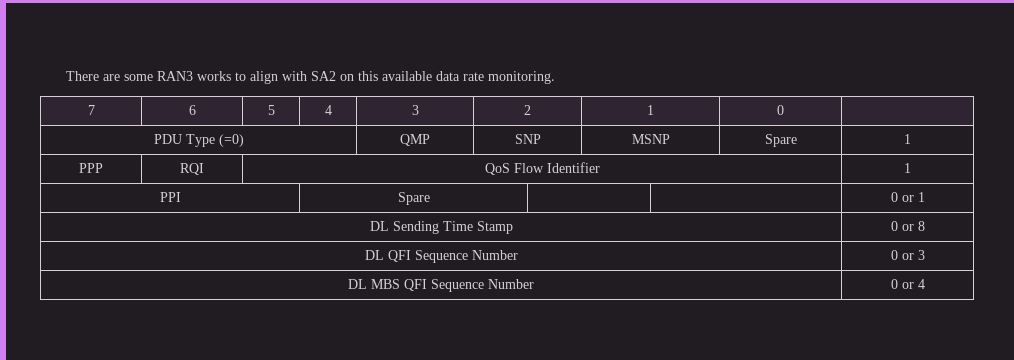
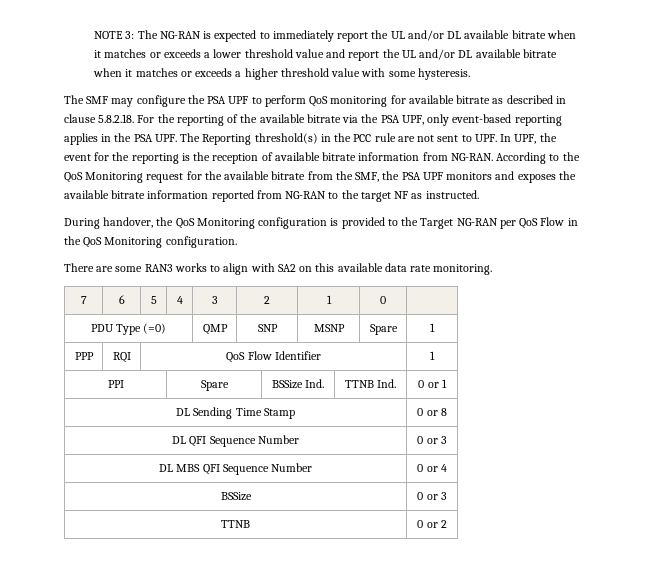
+ NOTE 3: The NG-RAN is expected to immediately report the UL and/or DL available bitrate when it matches or exceeds a lower threshold value and report the UL and/or DL available bitrate when it matches or exceeds a higher threshold value with some hysteresis.
+ The SMF may configure the PSA UPF to perform QoS monitoring for available bitrate as described in clause 5.8.2.18. For the reporting of the available bitrate via the PSA UPF, only event-based reporting applies in the PSA UPF. The Reporting threshold(s) in the PCC rule are not sent to UPF. In UPF, the event for the reporting is the reception of available bitrate information from NG-RAN. According to the QoS Monitoring request for the available bitrate from the SMF, the PSA UPF monitors and exposes the available bitrate information reported from NG-RAN to the target NF as instructed.
+ During handover, the QoS Monitoring configuration is provided to the Target NG-RAN per QoS Flow in the QoS Monitoring configuration.
- PPI | Spare | | | 0 or 1
+ PPI | Spare | BSSize Ind. | TTNB Ind. | 0 or 1
+ BSSize | 0 or 3
+ TTNB | 0 or 2

